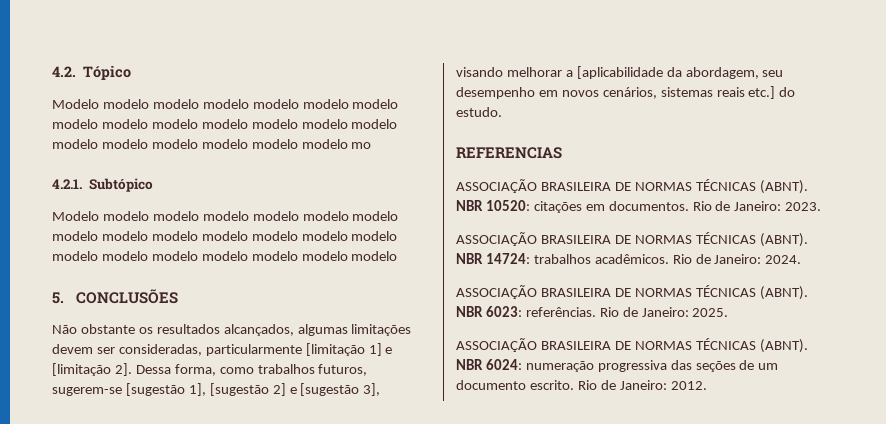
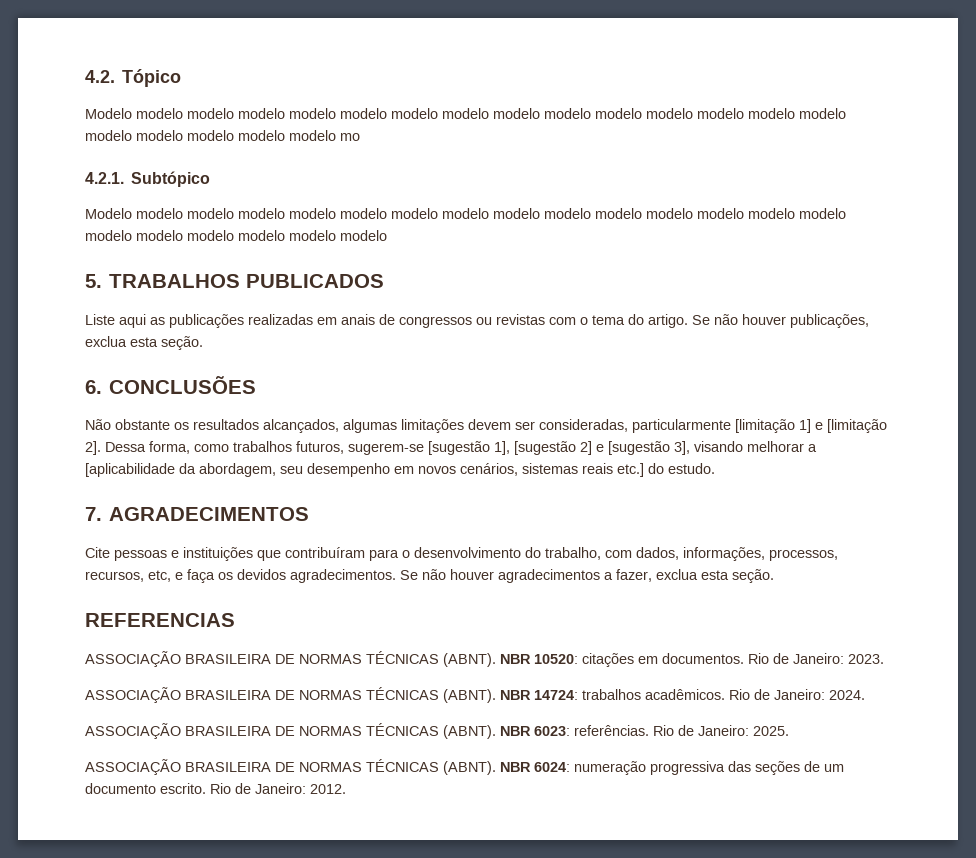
- 5. CONCLUSÕES
+ 5. TRABALHOS PUBLICADOS
+ Liste aqui as publicações realizadas em anais de congressos ou revistas com o tema do artigo. Se não houver publicações, exclua esta seção.
+ 6. CONCLUSÕES
+ 7. AGRADECIMENTOS
+ Cite pessoas e instituições que contribuíram para o desenvolvimento do trabalho, com dados, informações, processos, recursos, etc, e faça os devidos agradecimentos. Se não houver agradecimentos a fazer, exclua esta seção.

